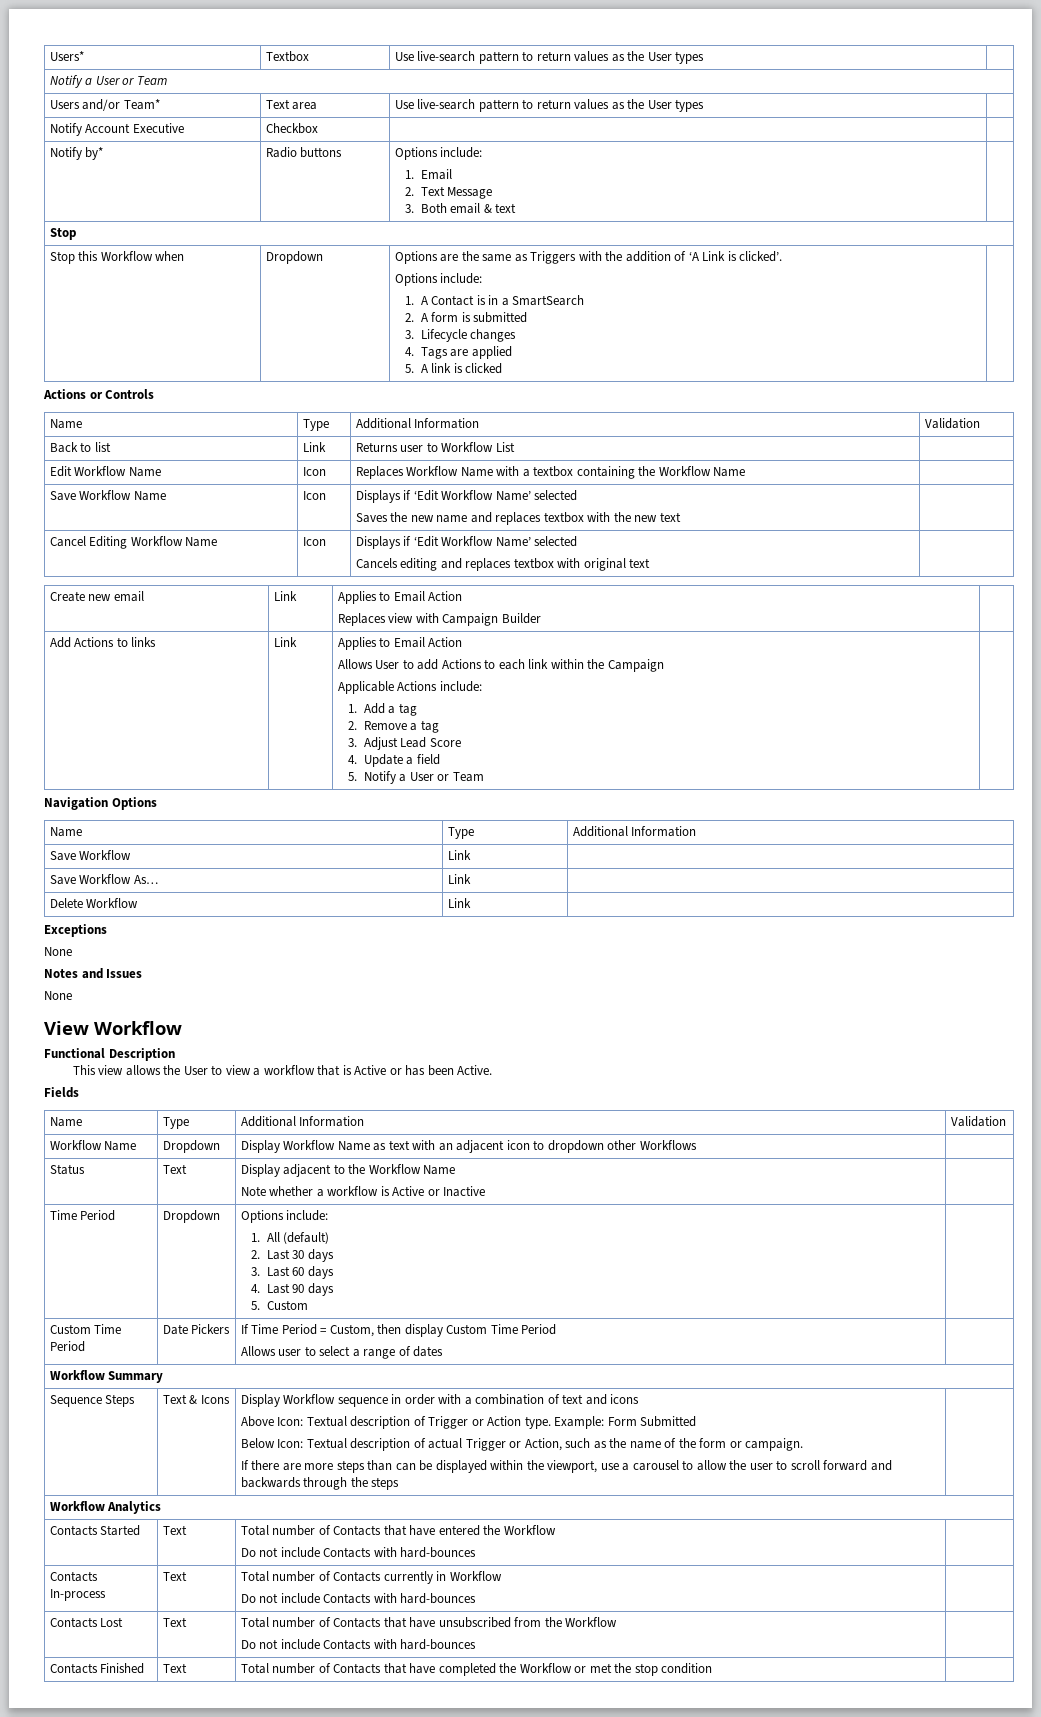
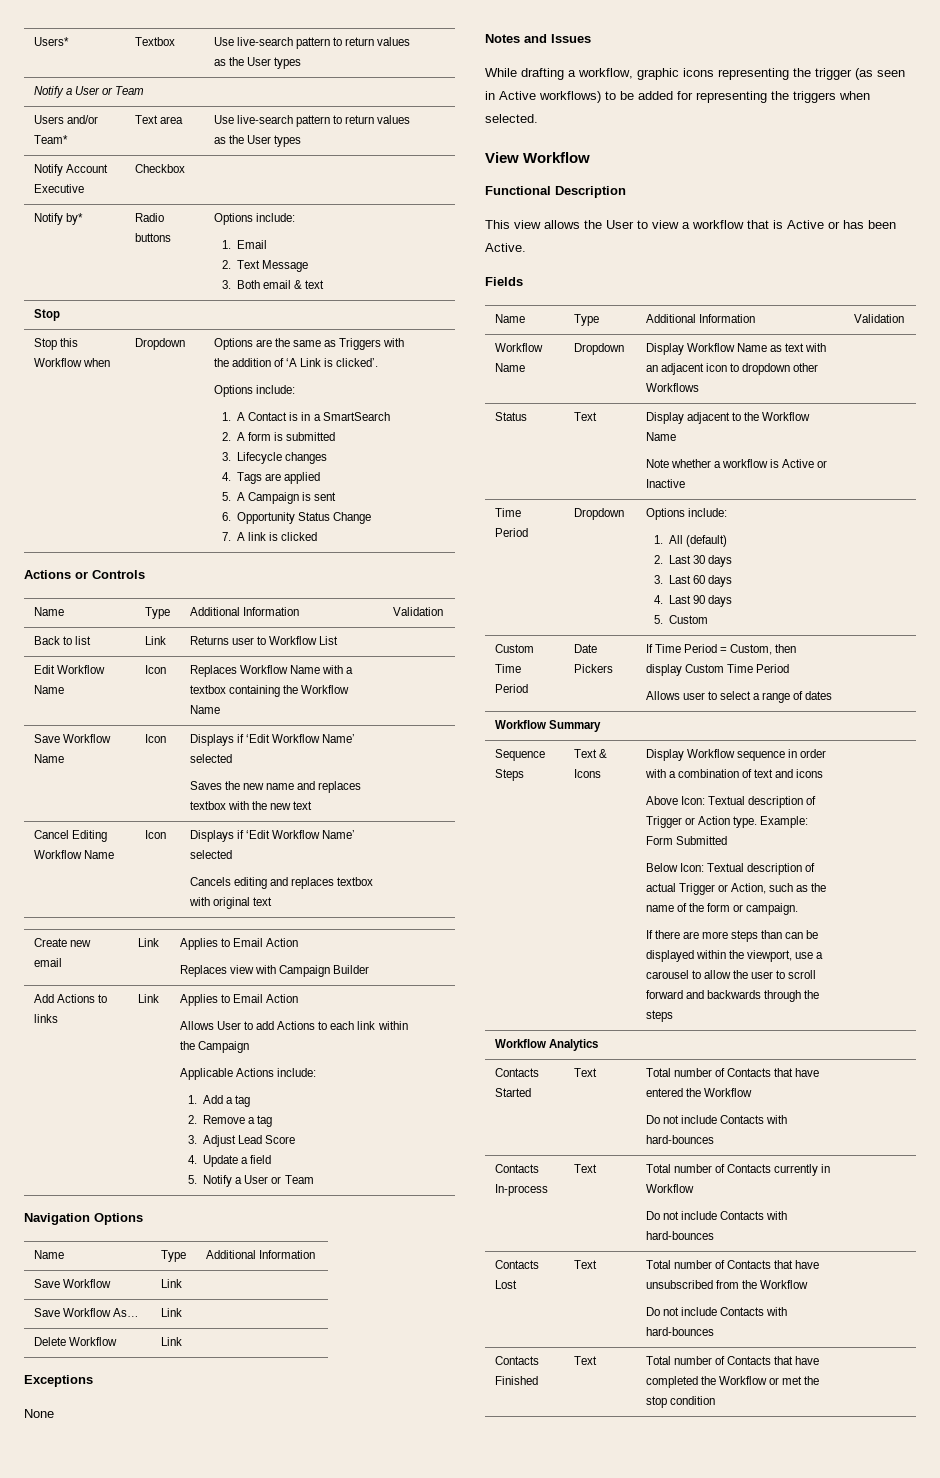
- 5. A link is clicked
+ 5. A Campaign is sent
+ 6. Opportunity Status Change
+ 7. A link is clicked
  Notes and Issues
- None
+ While drafting a workflow, graphic icons representing the trigger (as seen in Active workflows) to be added for representing the triggers when selected.

